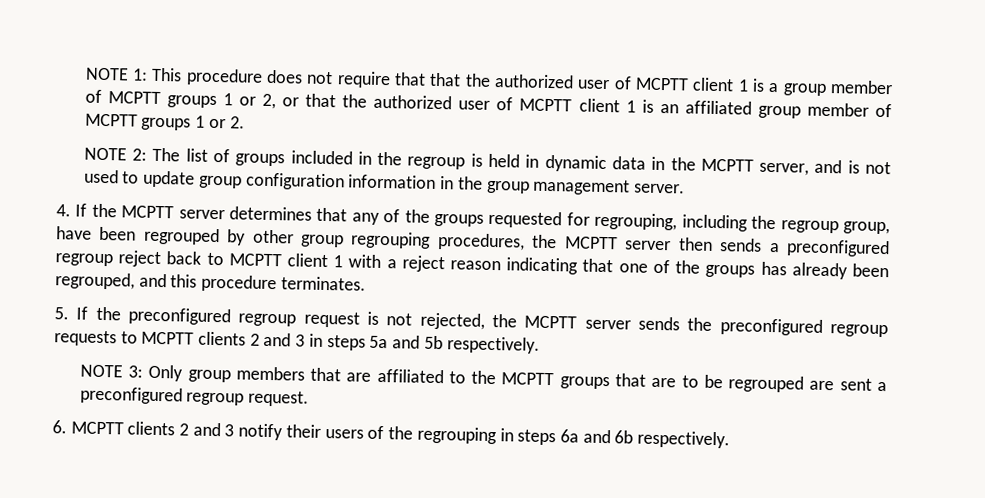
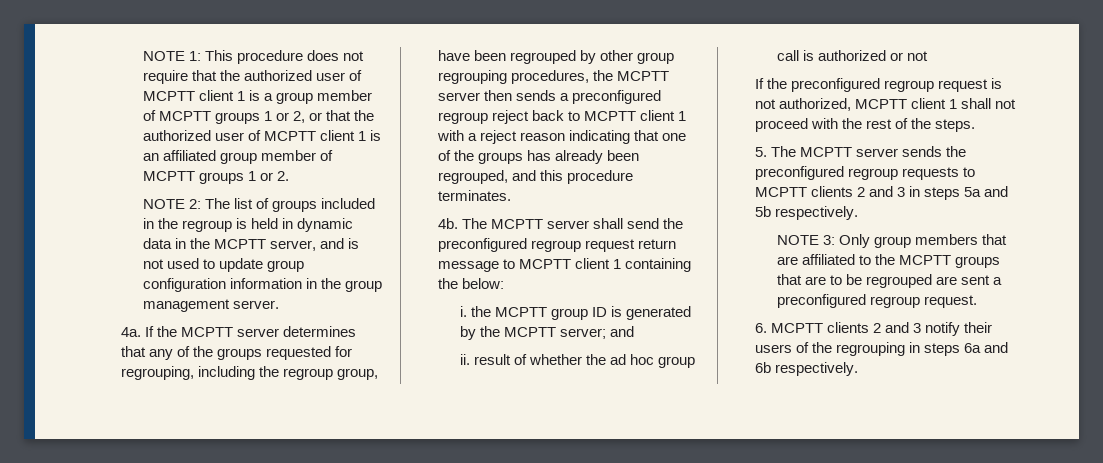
- NOTE 1: This procedure does not require that that the authorized user of MCPTT client 1 is a group member of MCPTT groups 1 or 2, or that the authorized user of MCPTT client 1 is an affiliated group member of MCPTT groups 1 or 2.
+ NOTE 1: This procedure does not require that the authorized user of MCPTT client 1 is a group member of MCPTT groups 1 or 2, or that the authorized user of MCPTT client 1 is an affiliated group member of MCPTT groups 1 or 2.
- 4. If the MCPTT server determines that any of the groups requested for regrouping, including the regroup group, have been regrouped by other group regrouping procedures, the MCPTT server then sends a preconfigured regroup reject back to MCPTT client 1 with a reject reason indicating that one of the groups has already been regrouped, and this procedure terminates.
+ 4a. If the MCPTT server determines that any of the groups requested for regrouping, including the regroup group, have been regrouped by other group regrouping procedures, the MCPTT server then sends a preconfigured regroup reject back to MCPTT client 1 with a reject reason indicating that one of the groups has already been regrouped, and this procedure terminates.
- 5. If the preconfigured regroup request is not rejected, the MCPTT server sends the preconfigured regroup requests to MCPTT clients 2 and 3 in steps 5a and 5b respectively.
+ 4b. The MCPTT server shall send the preconfigured regroup request return message to MCPTT client 1 containing the below:
+ i. the MCPTT group ID is generated by the MCPTT server; and
+ ii. result of whether the ad hoc group call is authorized or not
+ If the preconfigured regroup request is not authorized, MCPTT client 1 shall not proceed with the rest of the steps.
+ 5. The MCPTT server sends the preconfigured regroup requests to MCPTT clients 2 and 3 in steps 5a and 5b respectively.

